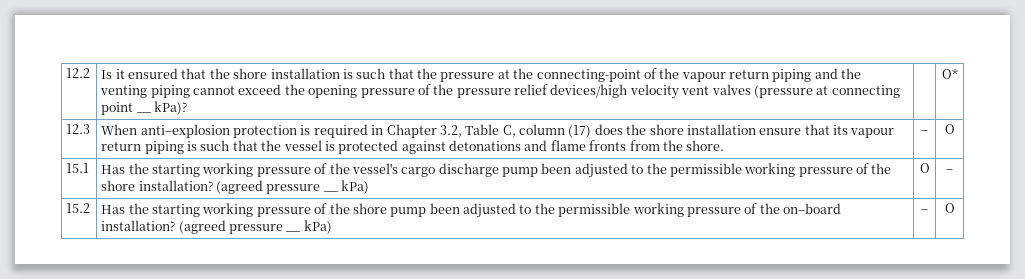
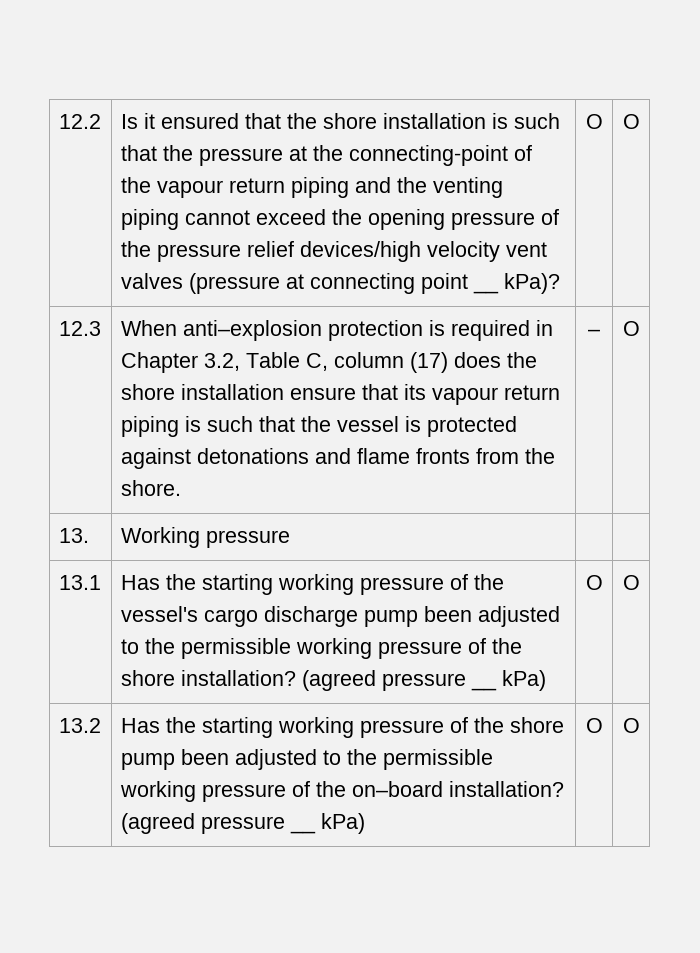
- Is it ensured that the shore installation is such that the pressure at the connecting-point of the vapour return piping and the venting piping cannot exceed the opening pressure of the pressure relief devices/high velocity vent valves (pressure at connecting point __ kPa)? | | O*
+ Is it ensured that the shore installation is such that the pressure at the connecting-point of the vapour return piping and the venting piping cannot exceed the opening pressure of the pressure relief devices/high velocity vent valves (pressure at connecting point __ kPa)? | O | O
- 15.1 | Has the starting working pressure of the vessel's cargo discharge pump been adjusted to the permissible working pressure of the shore installation? (agreed pressure __ kPa) | O | –
- 15.2 | Has the starting working pressure of the shore pump been adjusted to the permissible working pressure of the on–board installation? (agreed pressure __ kPa) | – | O
+ 13. | Working pressure | |
+ 13.1 | Has the starting working pressure of the vessel's cargo discharge pump been adjusted to the permissible working pressure of the shore installation? (agreed pressure __ kPa) | O | O
+ 13.2 | Has the starting working pressure of the shore pump been adjusted to the permissible working pressure of the on–board installation? (agreed pressure __ kPa) | O | O

